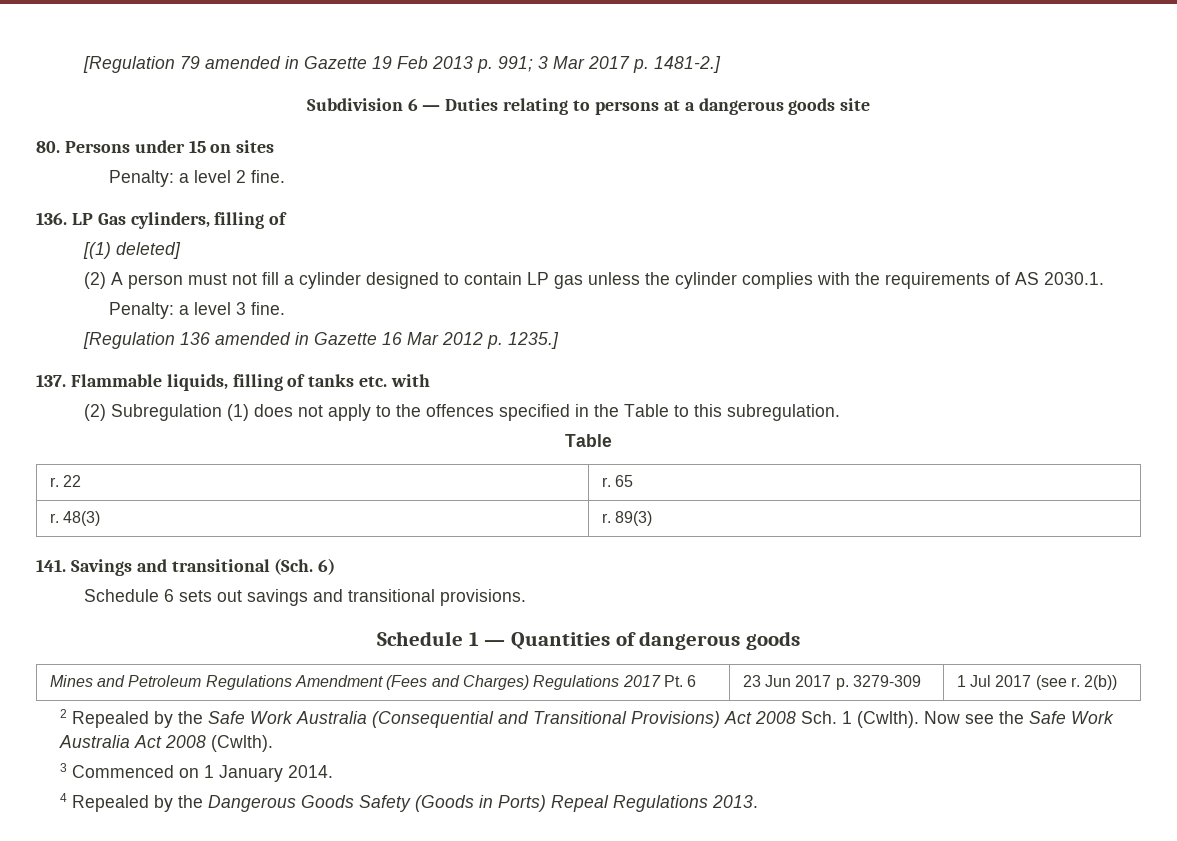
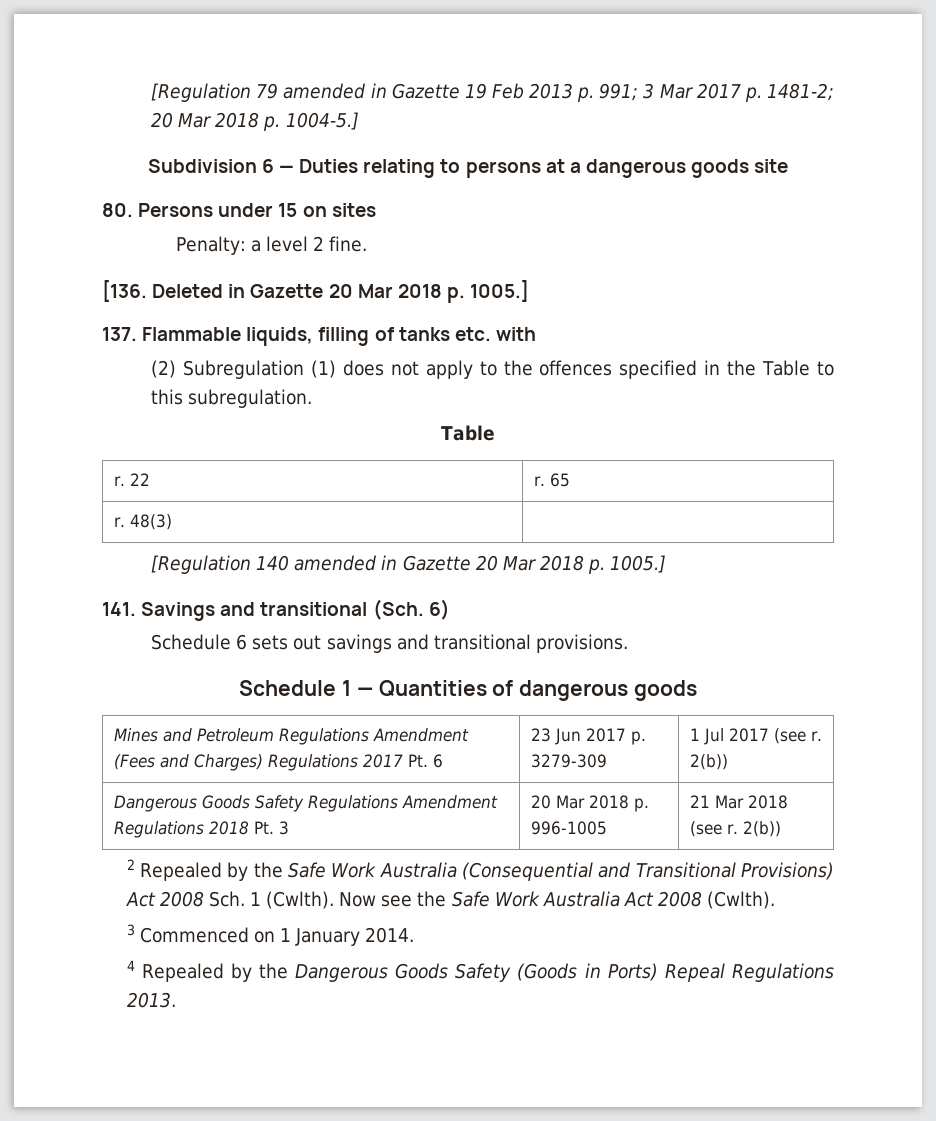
- [Regulation 79 amended in Gazette 19 Feb 2013 p. 991; 3 Mar 2017 p. 1481-2.]
+ [Regulation 79 amended in Gazette 19 Feb 2013 p. 991; 3 Mar 2017 p. 1481-2; 20 Mar 2018 p. 1004-5.]
- 136. LP Gas cylinders, filling of
- [(1) deleted]
- (2) A person must not fill a cylinder designed to contain LP gas unless the cylinder complies with the requirements of AS 2030.1.
- Penalty: a level 3 fine.
- [Regulation 136 amended in Gazette 16 Mar 2012 p. 1235.]
+ [136. Deleted in Gazette 20 Mar 2018 p. 1005.]
- r. 48(3) | r. 89(3)
+ r. 48(3) |
+ [Regulation 140 amended in Gazette 20 Mar 2018 p. 1005.]
+ Dangerous Goods Safety Regulations Amendment Regulations 2018 Pt. 3 | 20 Mar 2018 p. 996-1005 | 21 Mar 2018 (see r. 2(b))

